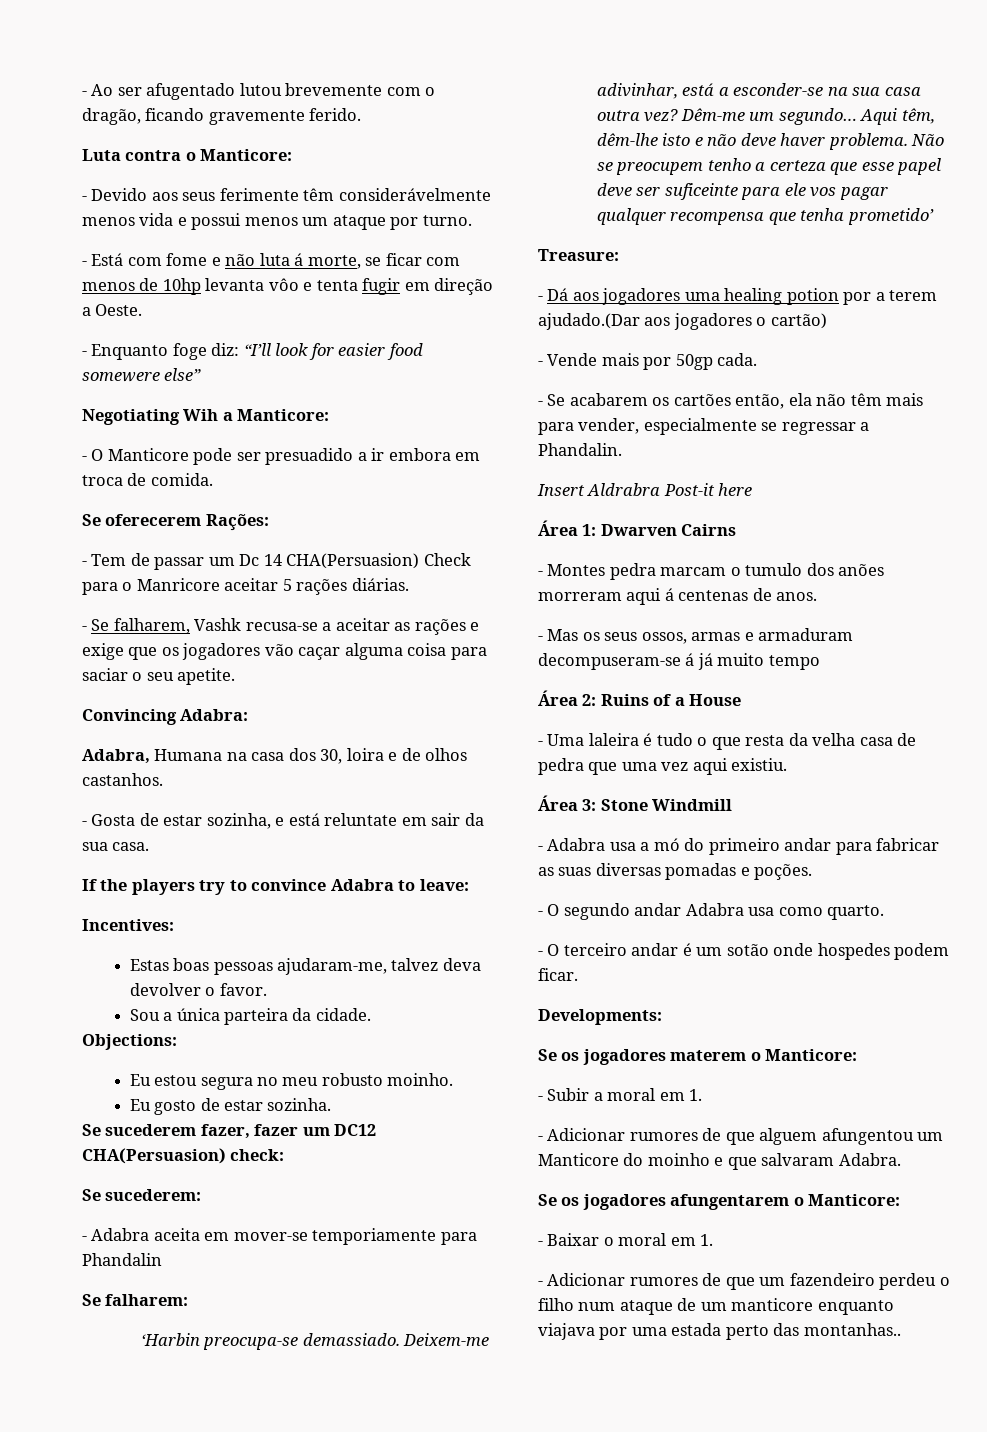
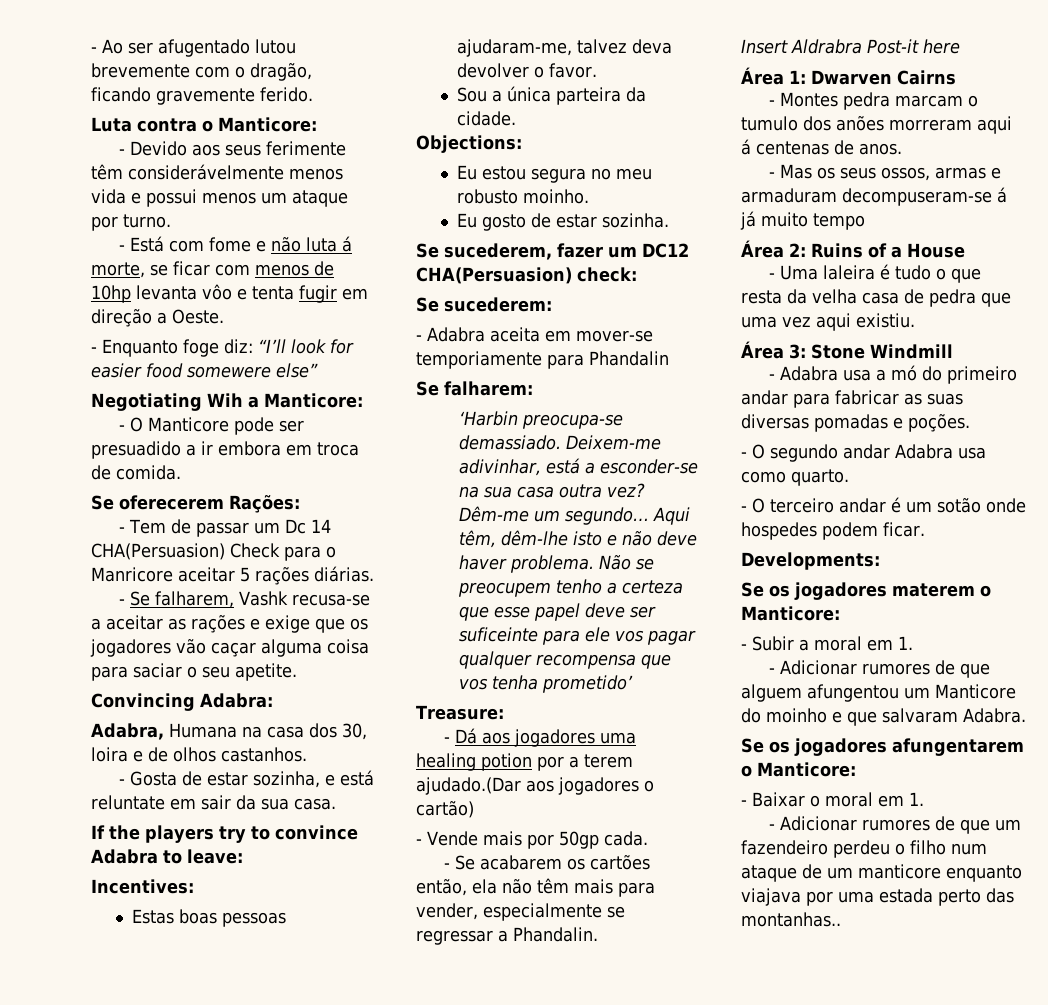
- Se sucederem fazer, fazer um DC12 CHA(Persuasion) check:
+ Se sucederem, fazer um DC12 CHA(Persuasion) check:
- Não se preocupem tenho a certeza que esse papel deve ser suficeinte para ele vos pagar qualquer recompensa que tenha prometido’
+ Não se preocupem tenho a certeza que esse papel deve ser suficeinte para ele vos pagar qualquer recompensa que vos tenha prometido’

